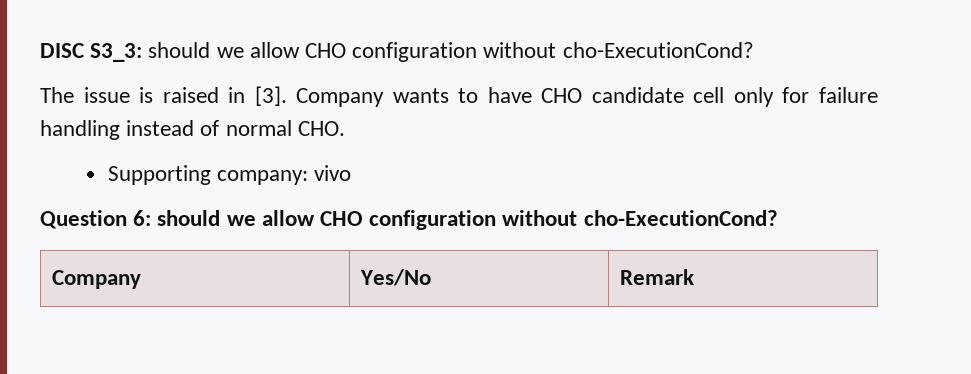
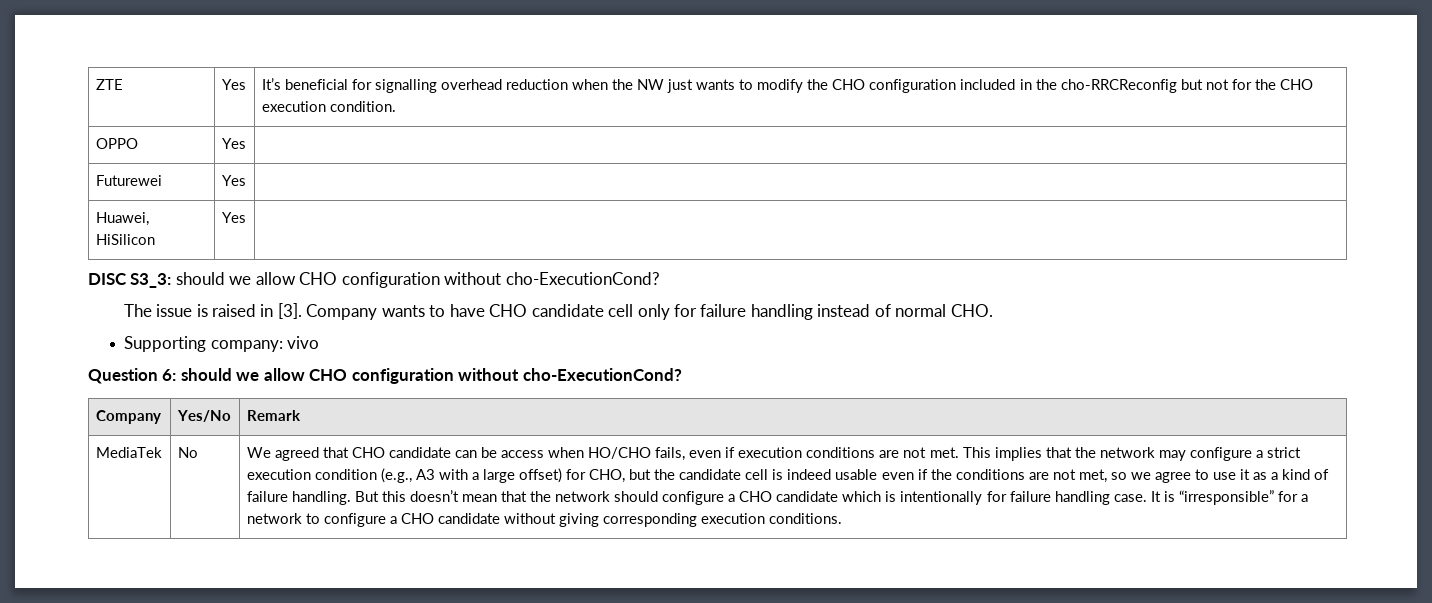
+ ZTE | Yes | It’s beneficial for signalling overhead reduction when the NW just wants to modify the CHO configuration included in the cho-RRCReconfig but not for the CHO execution condition.
+ OPPO | Yes |
+ Futurewei | Yes |
+ Huawei, HiSilicon | Yes |
+ MediaTek | No | We agreed that CHO candidate can be access when HO/CHO fails, even if execution conditions are not met. This implies that the network may configure a strict execution condition (e.g., A3 with a large offset) for CHO, but the candidate cell is indeed usable even if the conditions are not met, so we agree to use it as a kind of failure handling. But this doesn’t mean that the network should configure a CHO candidate which is intentionally for failure handling case. It is “irresponsible” for a network to configure a CHO candidate without giving corresponding execution conditions.

